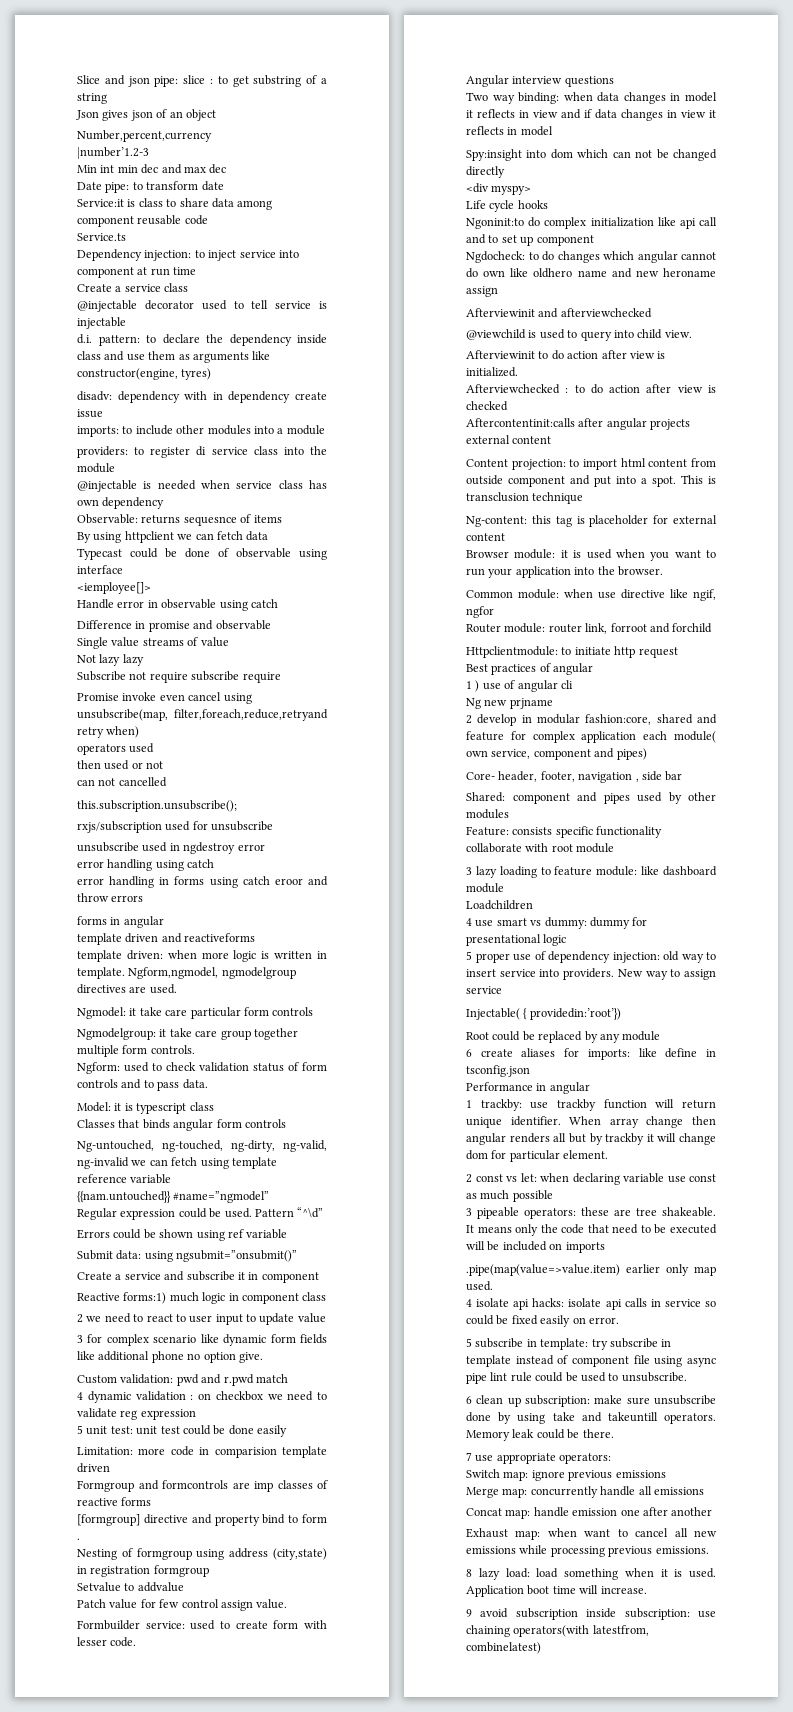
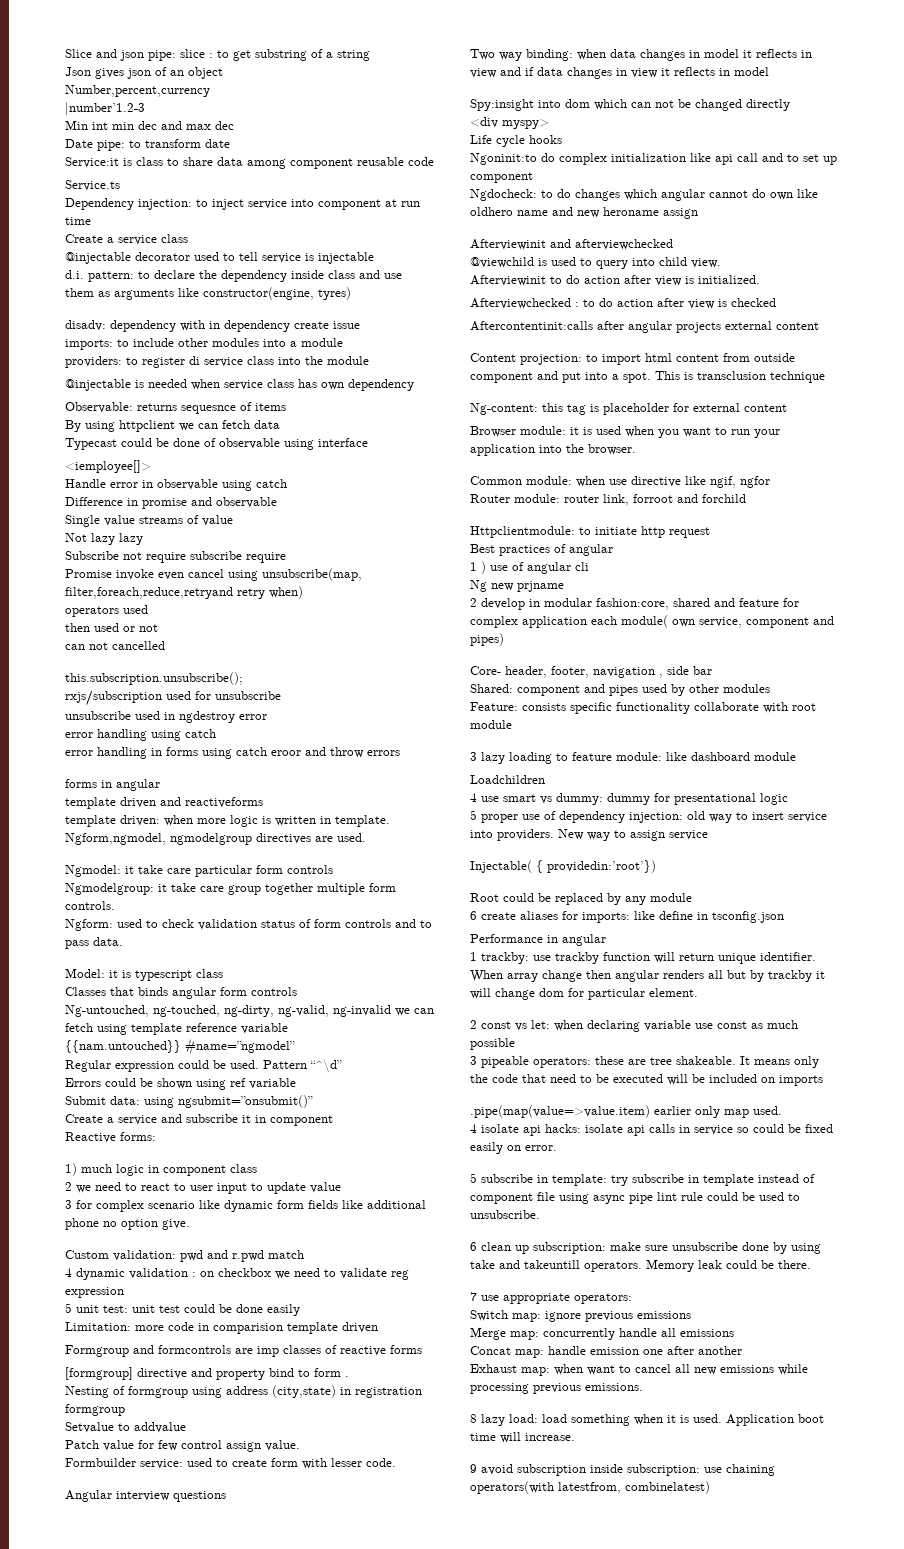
- Reactive forms:1) much logic in component class
+ Reactive forms:
+ 1) much logic in component class

